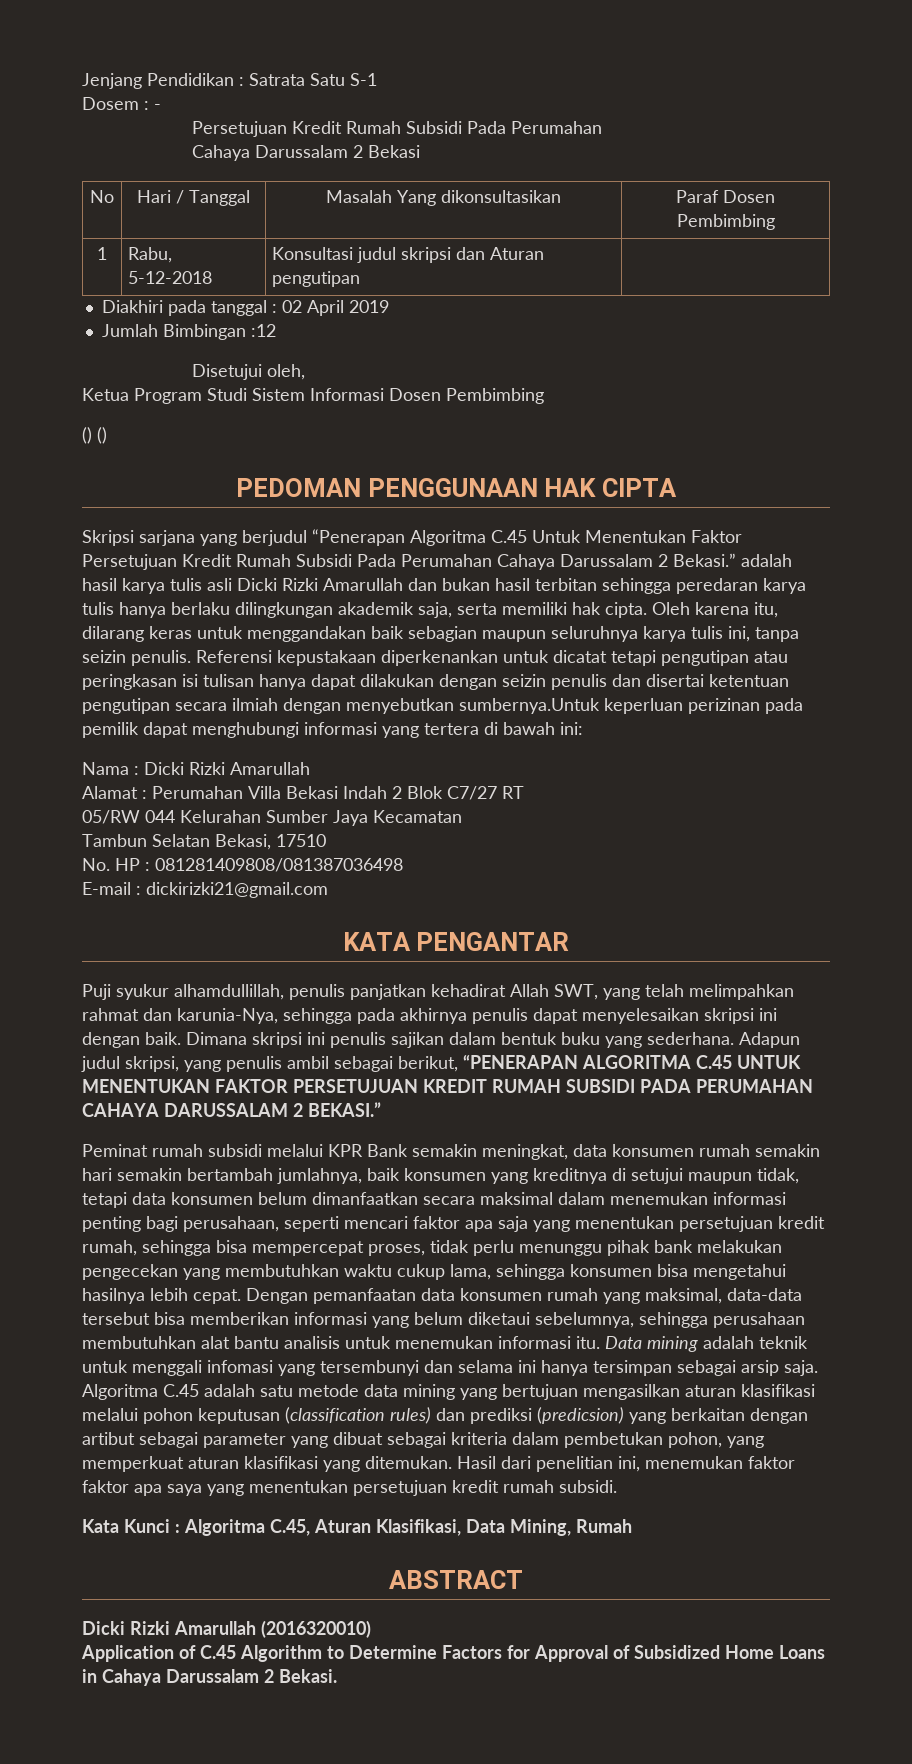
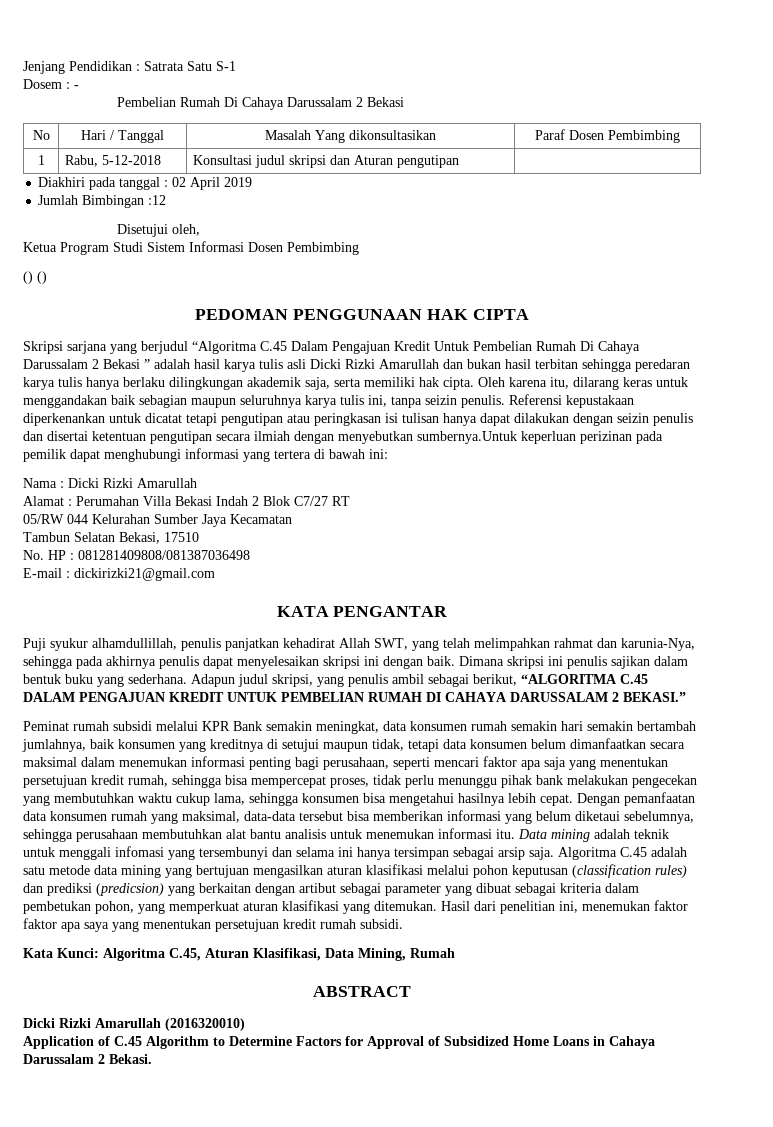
  Dosem : -
- Persetujuan Kredit Rumah Subsidi Pada Perumahan
- Cahaya Darussalam 2 Bekasi
+ Pembelian Rumah Di Cahaya Darussalam 2 Bekasi
- Skripsi sarjana yang berjudul “Penerapan Algoritma C.45 Untuk Menentukan Faktor Persetujuan Kredit Rumah Subsidi Pada Perumahan Cahaya Darussalam 2 Bekasi.” adalah hasil karya tulis asli Dicki Rizki Amarullah dan bukan hasil terbitan sehingga peredaran karya tulis hanya berlaku dilingkungan akademik saja, serta memiliki hak cipta.
+ Skripsi sarjana yang berjudul “Algoritma C.45 Dalam Pengajuan Kredit Untuk Pembelian Rumah Di Cahaya Darussalam 2 Bekasi ” adalah hasil karya tulis asli Dicki Rizki Amarullah dan bukan hasil terbitan sehingga peredaran karya tulis hanya berlaku dilingkungan akademik saja, serta memiliki hak cipta.
- Adapun judul skripsi, yang penulis ambil sebagai berikut, “PENERAPAN ALGORITMA C.45 UNTUK MENENTUKAN FAKTOR PERSETUJUAN KREDIT RUMAH SUBSIDI PADA PERUMAHAN CAHAYA DARUSSALAM 2 BEKASI.”
+ Adapun judul skripsi, yang penulis ambil sebagai berikut, “ALGORITMA C.45 DALAM PENGAJUAN KREDIT UNTUK PEMBELIAN RUMAH DI CAHAYA DARUSSALAM 2 BEKASI.”
- Kata Kunci : Algoritma C.45, Aturan Klasifikasi, Data Mining, Rumah
+ Kata Kunci: Algoritma C.45, Aturan Klasifikasi, Data Mining, Rumah

